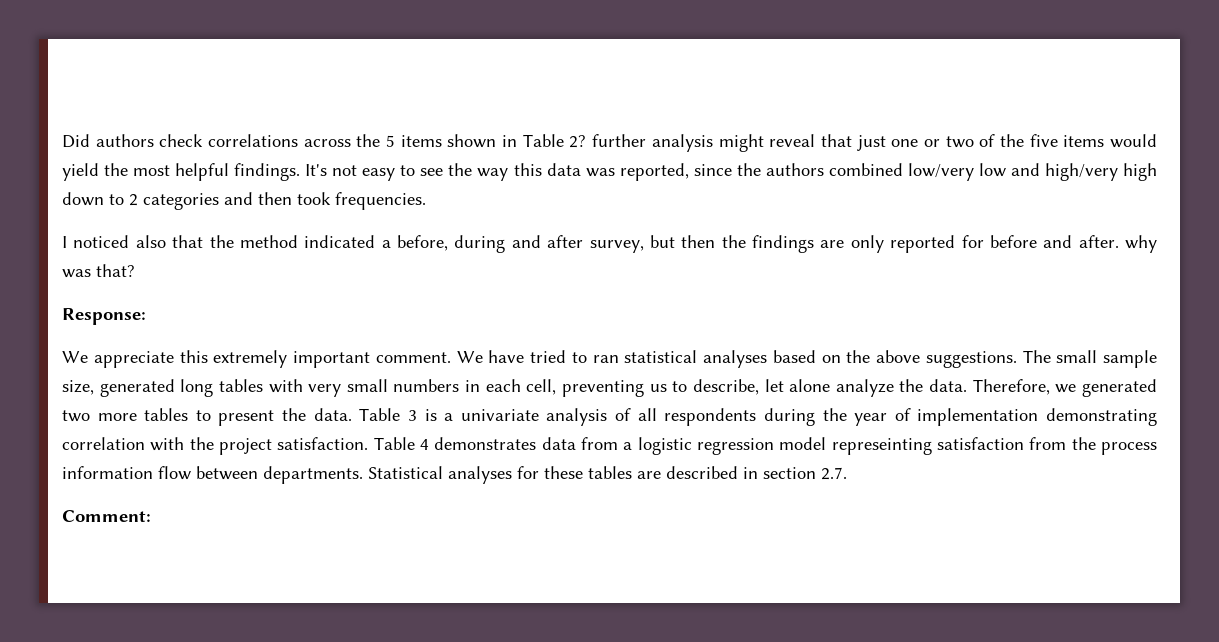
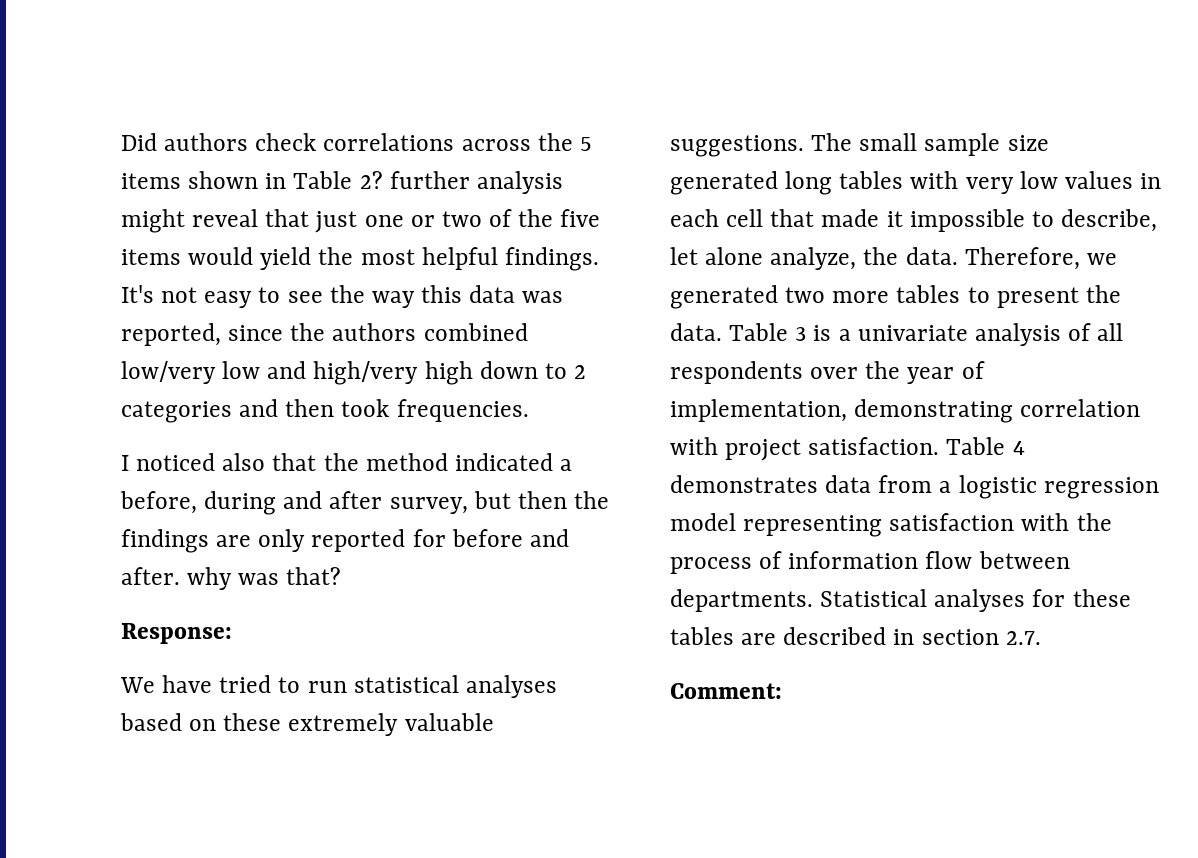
- We appreciate this extremely important comment. We have tried to ran statistical analyses based on the above suggestions.
+ We have tried to run statistical analyses based on these extremely valuable suggestions.
- The small sample size, generated long tables with very small numbers in each cell, preventing us to describe, let alone analyze the data.
+ The small sample size generated long tables with very low values in each cell that made it impossible to describe, let alone analyze, the data.
- Table 3 is a univariate analysis of all respondents during the year of implementation demonstrating correlation with the project satisfaction.
+ Table 3 is a univariate analysis of all respondents over the year of implementation, demonstrating correlation with project satisfaction.
- Table 4 demonstrates data from a logistic regression model represeinting satisfaction from the process information flow between departments.
+ Table 4 demonstrates data from a logistic regression model representing satisfaction with the process of information flow between departments.

